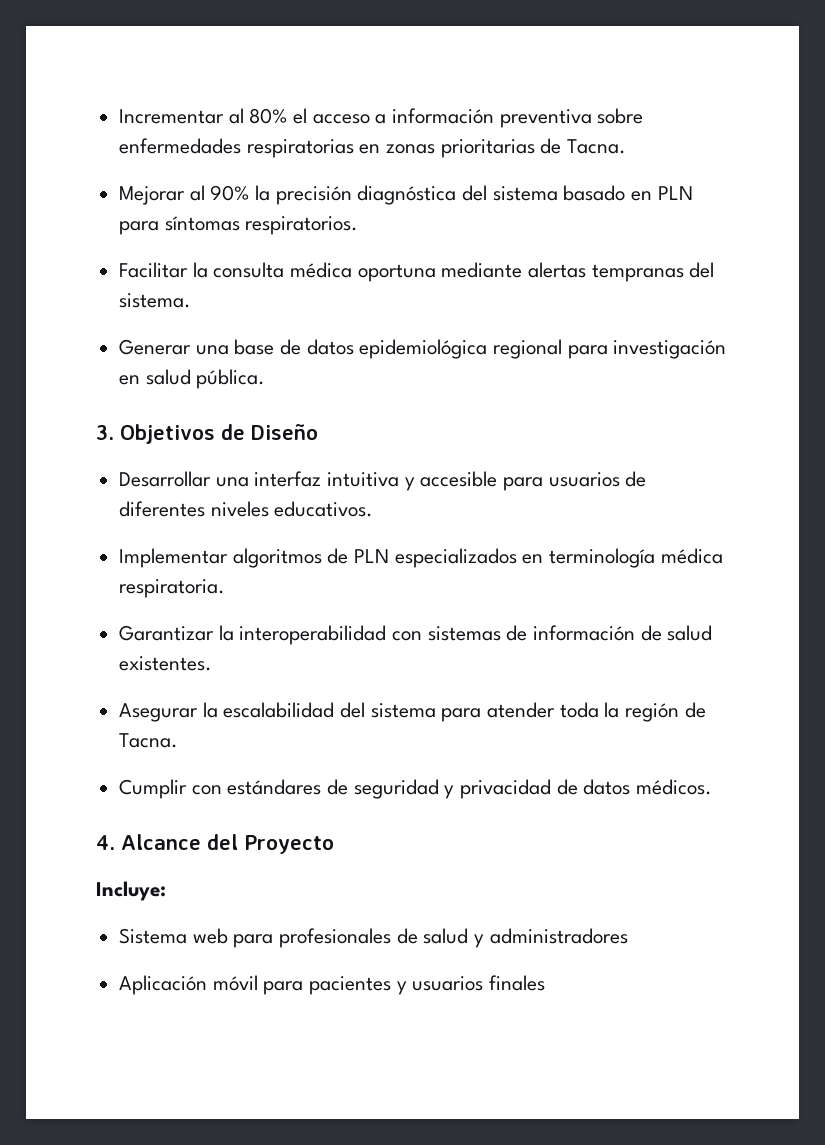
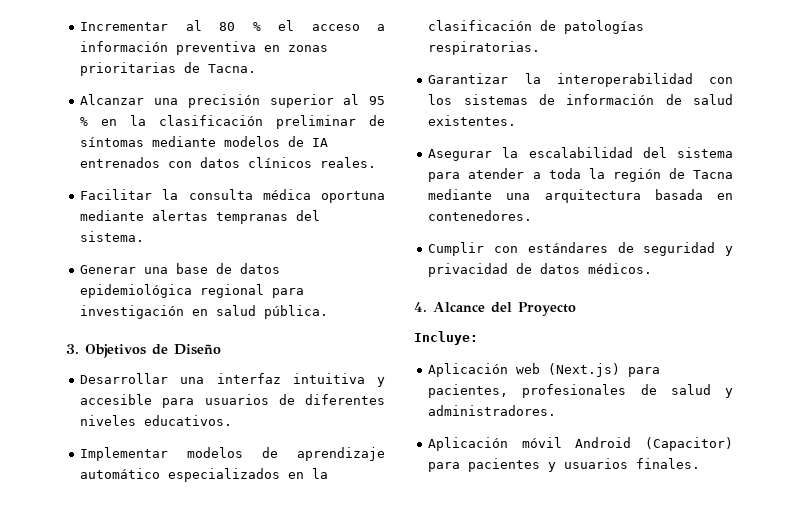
- Incrementar al 80% el acceso a información preventiva sobre enfermedades respiratorias en zonas prioritarias de Tacna.
+ Incrementar al 80 % el acceso a información preventiva en zonas prioritarias de Tacna.
- Mejorar al 90% la precisión diagnóstica del sistema basado en PLN para síntomas respiratorios.
+ Alcanzar una precisión superior al 95 % en la clasificación preliminar de síntomas mediante modelos de IA entrenados con datos clínicos reales.
- Implementar algoritmos de PLN especializados en terminología médica respiratoria.
+ Implementar modelos de aprendizaje automático especializados en la clasificación de patologías respiratorias.
- Garantizar la interoperabilidad con sistemas de información de salud existentes.
+ Garantizar la interoperabilidad con los sistemas de información de salud existentes.
- Asegurar la escalabilidad del sistema para atender toda la región de Tacna.
+ Asegurar la escalabilidad del sistema para atender a toda la región de Tacna mediante una arquitectura basada en contenedores.
- Sistema web para profesionales de salud y administradores
+ Aplicación web (Next.js) para pacientes, profesionales de salud y administradores.
- Aplicación móvil para pacientes y usuarios finales
+ Aplicación móvil Android (Capacitor) para pacientes y usuarios finales.

